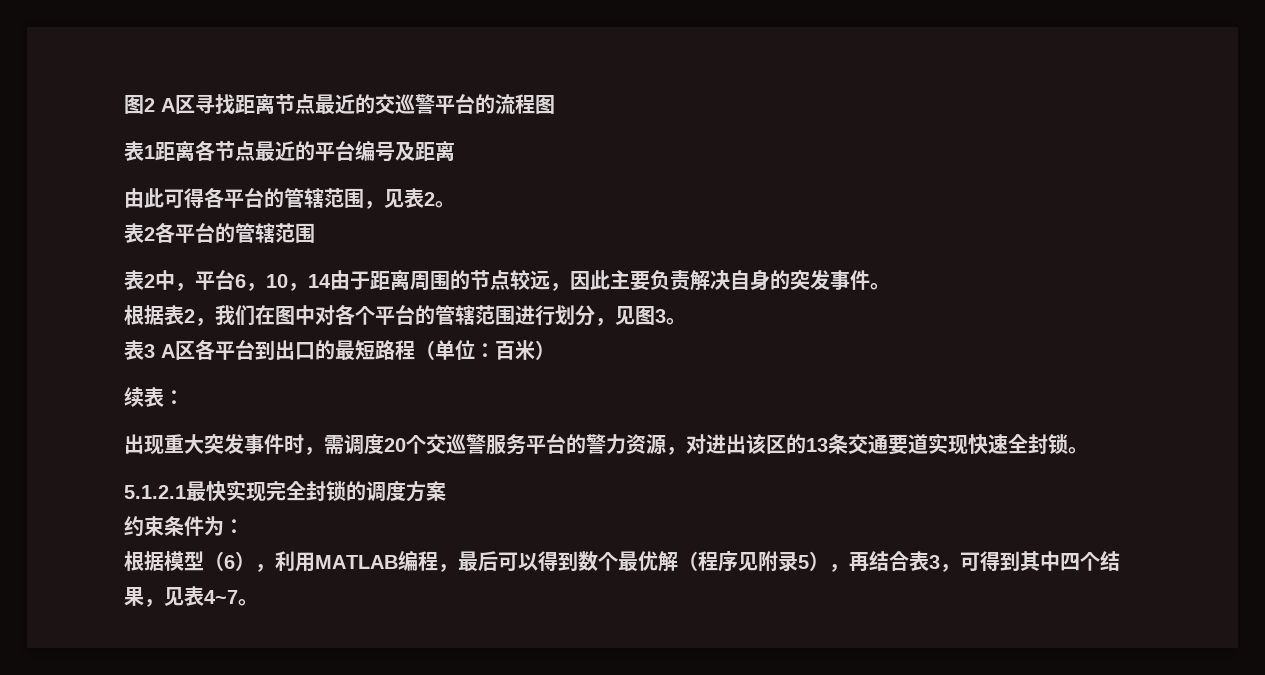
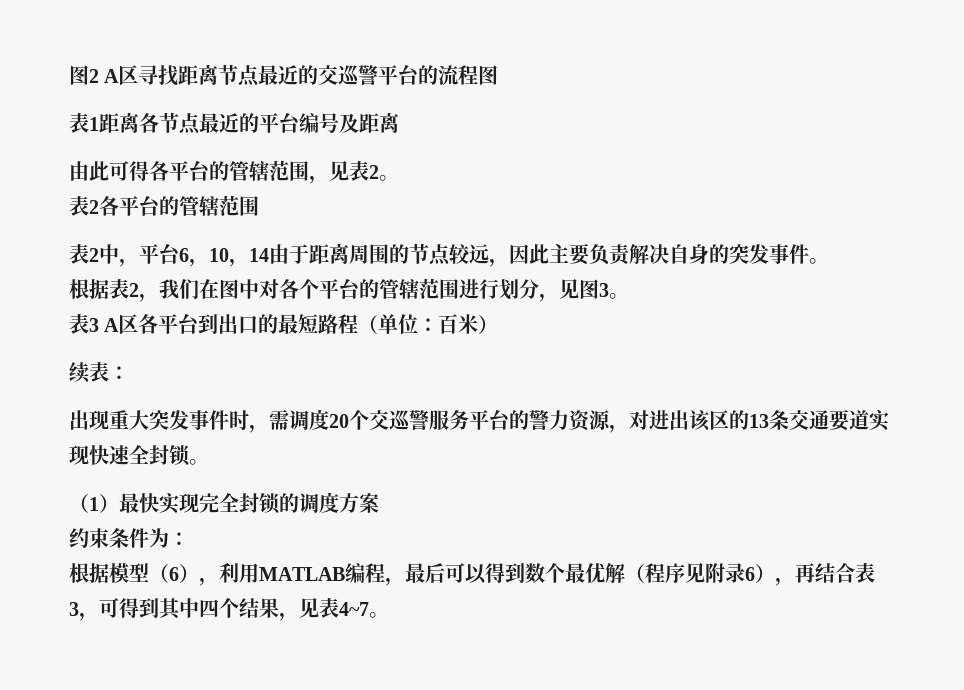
- 5.1.2.1最快实现完全封锁的调度方案
+ （1）最快实现完全封锁的调度方案
- 根据模型（6），利用MATLAB编程，最后可以得到数个最优解（程序见附录5），再结合表3，可得到其中四个结果，见表4~7。
+ 根据模型（6），利用MATLAB编程，最后可以得到数个最优解（程序见附录6），再结合表3，可得到其中四个结果，见表4~7。

